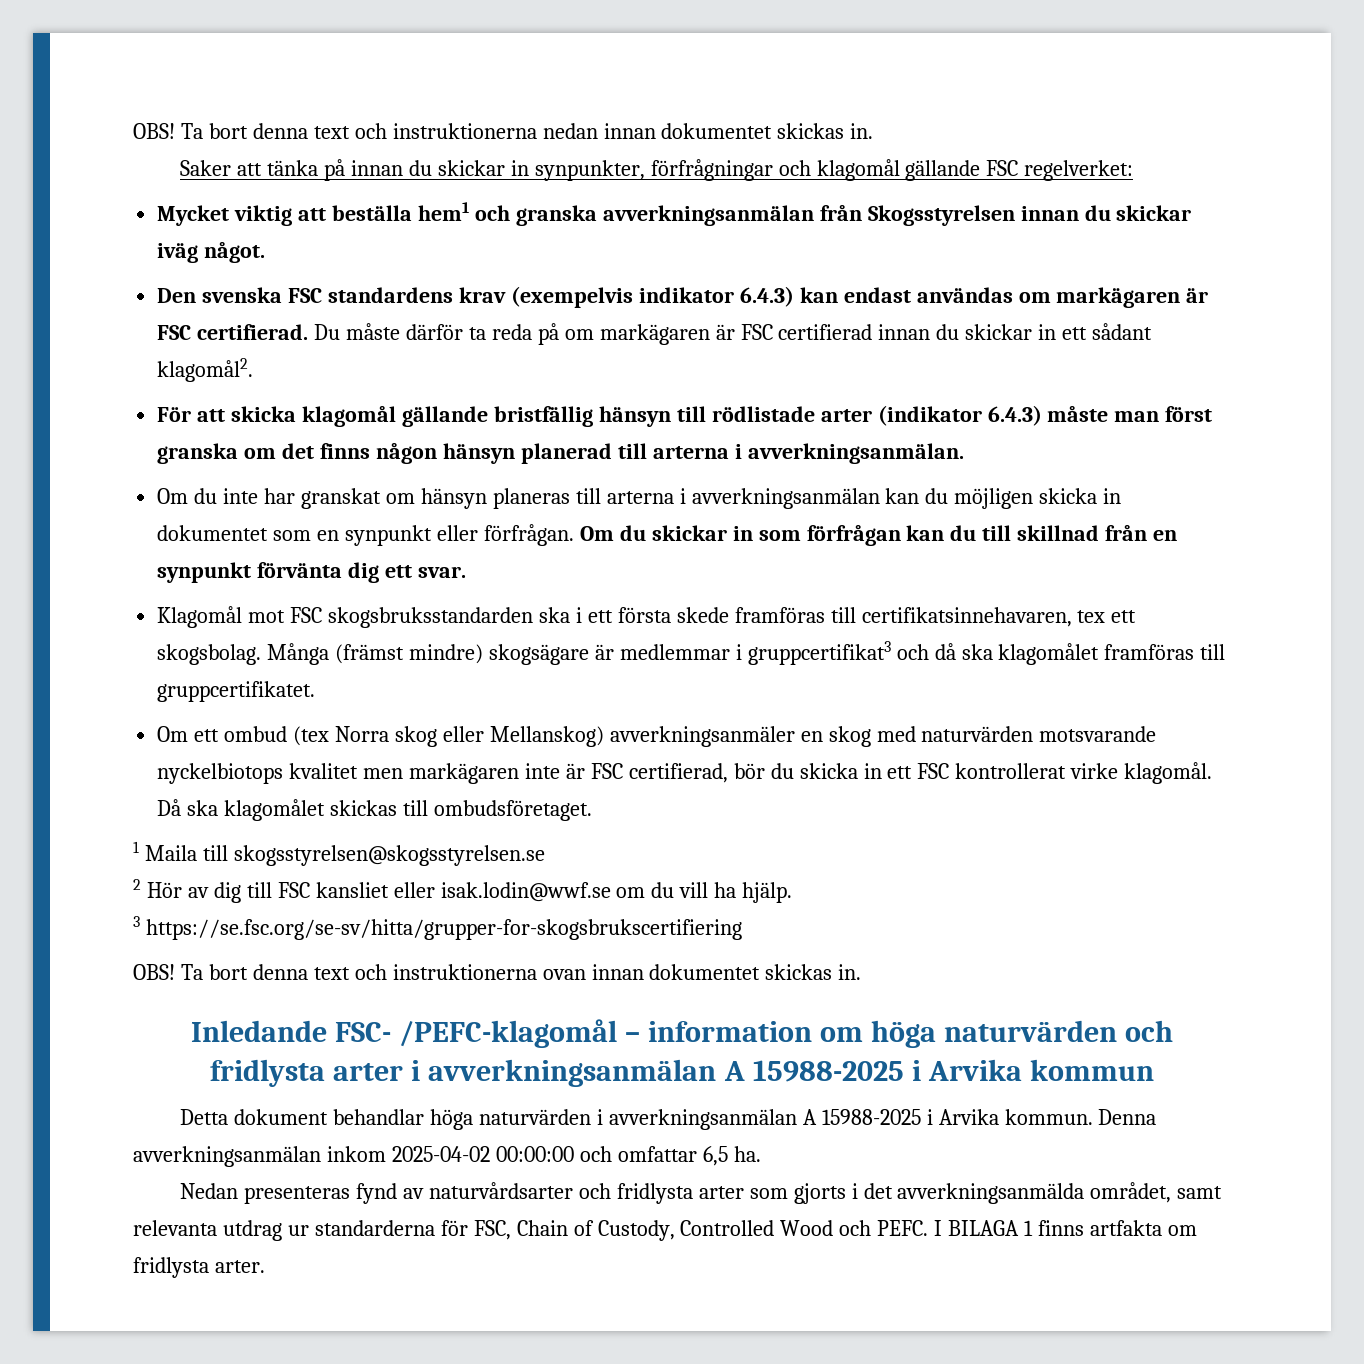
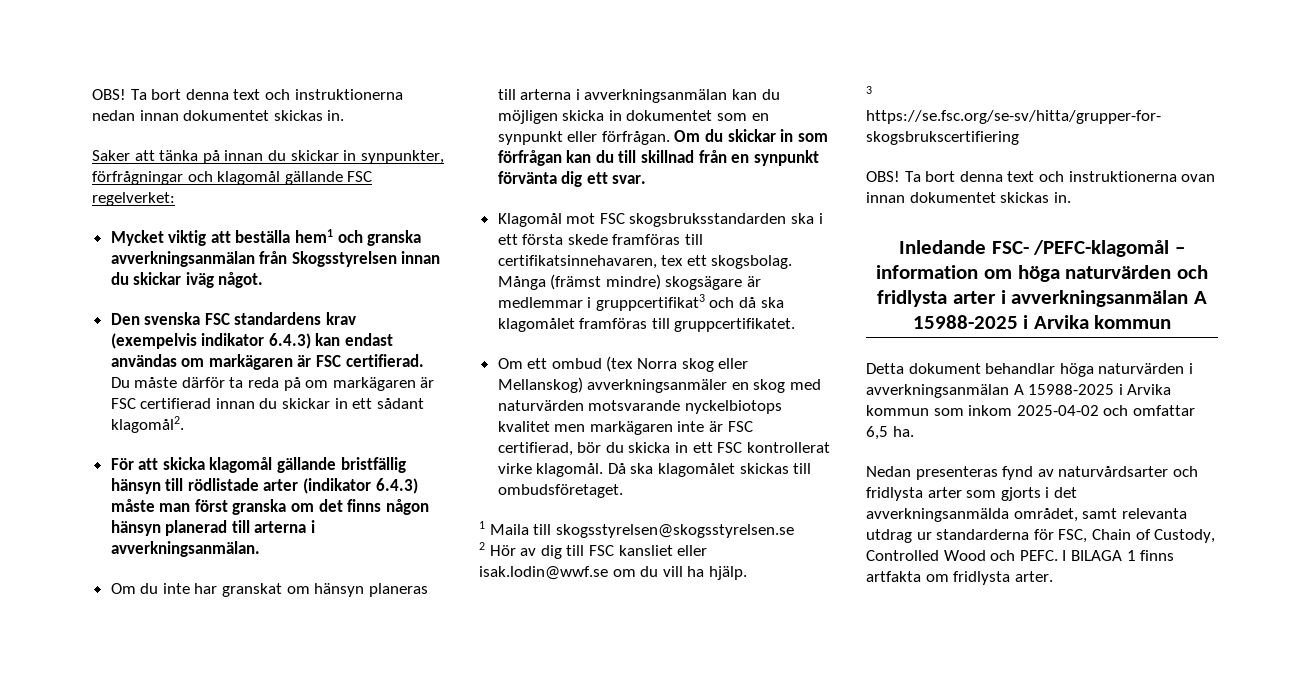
- Detta dokument behandlar höga naturvärden i avverkningsanmälan A 15988-2025 i Arvika kommun. Denna avverkningsanmälan inkom 2025-04-02 00:00:00 och omfattar 6,5 ha.
+ Detta dokument behandlar höga naturvärden i avverkningsanmälan A 15988-2025 i Arvika kommun som inkom 2025-04-02 och omfattar 6,5 ha.

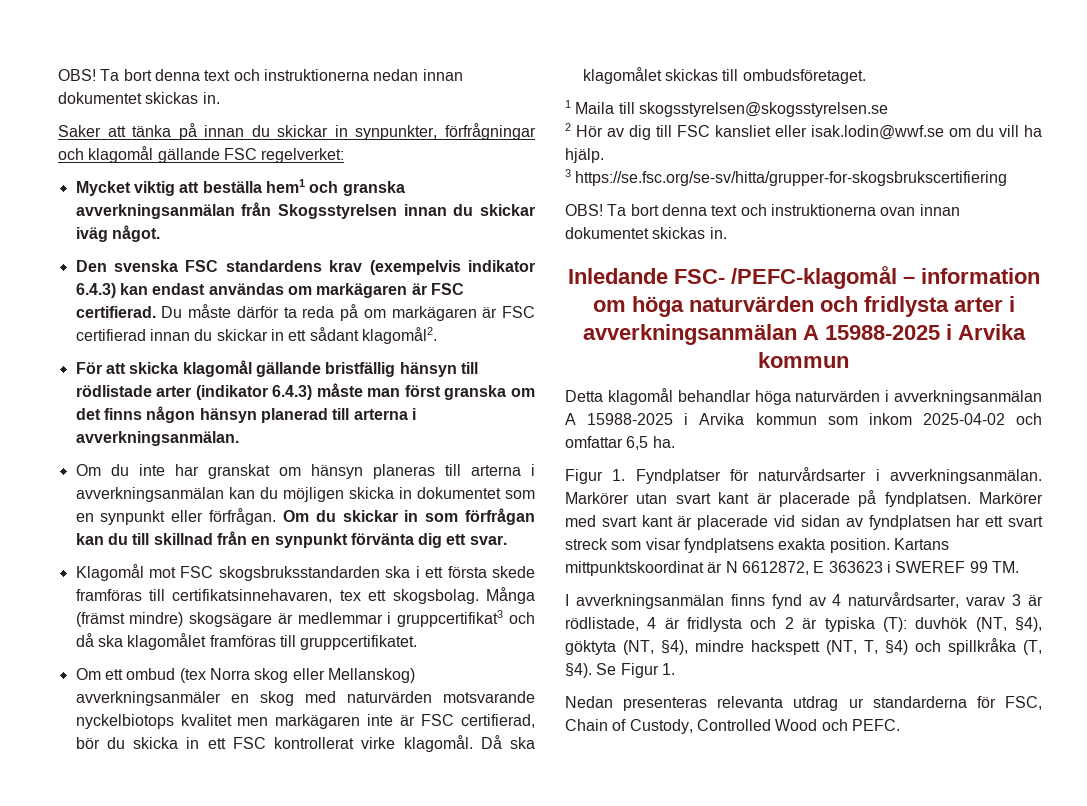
- Detta dokument behandlar höga naturvärden i avverkningsanmälan A 15988-2025 i Arvika kommun som inkom 2025-04-02 och omfattar 6,5 ha.
+ Detta klagomål behandlar höga naturvärden i avverkningsanmälan A 15988-2025 i Arvika kommun som inkom 2025-04-02 och omfattar 6,5 ha.
- Nedan presenteras fynd av naturvårdsarter och fridlysta arter som gjorts i det avverkningsanmälda området, samt relevanta utdrag ur standarderna för FSC, Chain of Custody, Controlled Wood och PEFC. I BILAGA 1 finns artfakta om fridlysta arter.
+ Figur 1. Fyndplatser för naturvårdsarter i avverkningsanmälan. Markörer utan svart kant är placerade på fyndplatsen. Markörer med svart kant är placerade vid sidan av fyndplatsen har ett svart streck som visar fyndplatsens exakta position. Kartans mittpunktskoordinat är N 6612872, E 363623 i SWEREF 99 TM.
+ I avverkningsanmälan finns fynd av 4 naturvårdsarter, varav 3 är rödlistade, 4 är fridlysta och 2 är typiska (T): duvhök (NT, §4), göktyta (NT, §4), mindre hackspett (NT, T, §4) och spillkråka (T, §4). Se Figur 1.
+ Nedan presenteras relevanta utdrag ur standarderna för FSC, Chain of Custody, Controlled Wood och PEFC.

